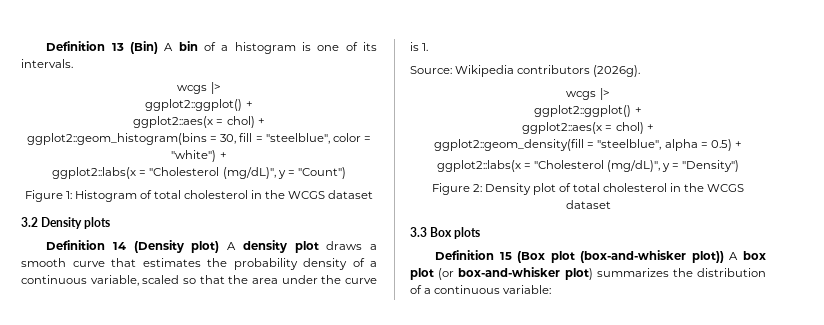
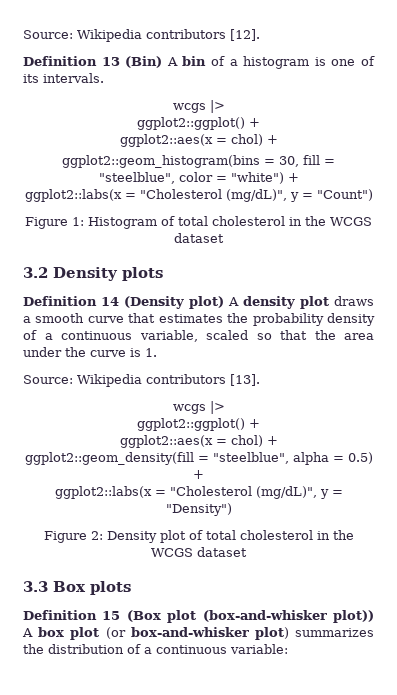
+ Source: Wikipedia contributors [12].
- Source: Wikipedia contributors (2026g).
+ Source: Wikipedia contributors [13].

